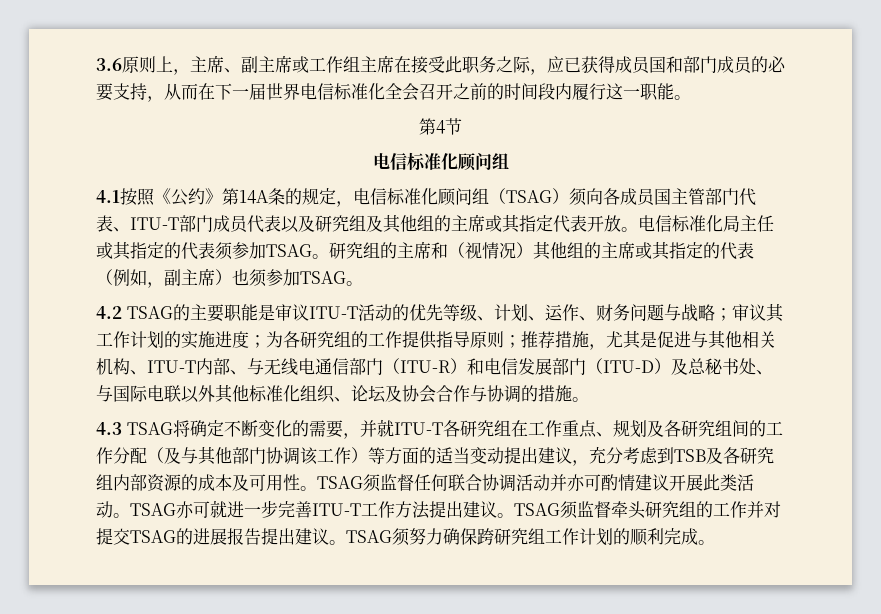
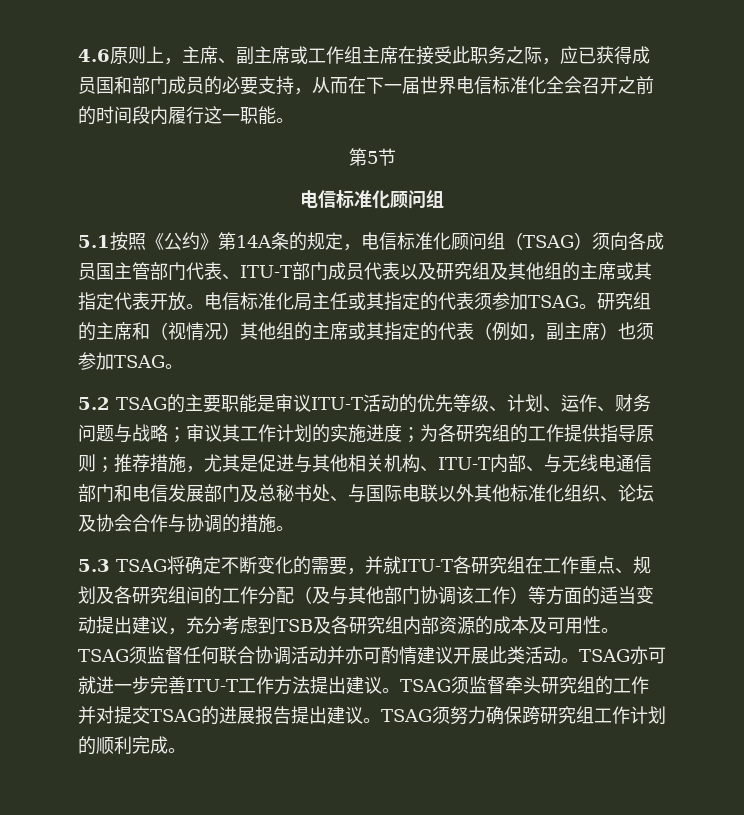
- 3.6原则上，主席、副主席或工作组主席在接受此职务之际，应已获得成员国和部门成员的必要支持，从而在下一届世界电信标准化全会召开之前的时间段内履行这一职能。
+ 4.6原则上，主席、副主席或工作组主席在接受此职务之际，应已获得成员国和部门成员的必要支持，从而在下一届世界电信标准化全会召开之前的时间段内履行这一职能。
- 第4节
+ 第5节
- 4.1按照《公约》第14A条的规定，电信标准化顾问组（TSAG）须向各成员国主管部门代表、ITU-T部门成员代表以及研究组及其他组的主席或其指定代表开放。
+ 5.1按照《公约》第14A条的规定，电信标准化顾问组（TSAG）须向各成员国主管部门代表、ITU-T部门成员代表以及研究组及其他组的主席或其指定代表开放。
- 4.2 TSAG的主要职能是审议ITU-T活动的优先等级、计划、运作、财务问题与战略；
+ 5.2 TSAG的主要职能是审议ITU-T活动的优先等级、计划、运作、财务问题与战略；
- 推荐措施，尤其是促进与其他相关机构、ITU-T内部、与无线电通信部门（ITU-R）和电信发展部门（ITU-D）及总秘书处、与国际电联以外其他标准化组织、论坛及协会合作与协调的措施。
+ 推荐措施，尤其是促进与其他相关机构、ITU-T内部、与无线电通信部门和电信发展部门及总秘书处、与国际电联以外其他标准化组织、论坛及协会合作与协调的措施。
- 4.3 TSAG将确定不断变化的需要，并就ITU-T各研究组在工作重点、规划及各研究组间的工作分配（及与其他部门协调该工作）等方面的适当变动提出建议，充分考虑到TSB及各研究组内部资源的成本及可用性。
+ 5.3 TSAG将确定不断变化的需要，并就ITU-T各研究组在工作重点、规划及各研究组间的工作分配（及与其他部门协调该工作）等方面的适当变动提出建议，充分考虑到TSB及各研究组内部资源的成本及可用性。

